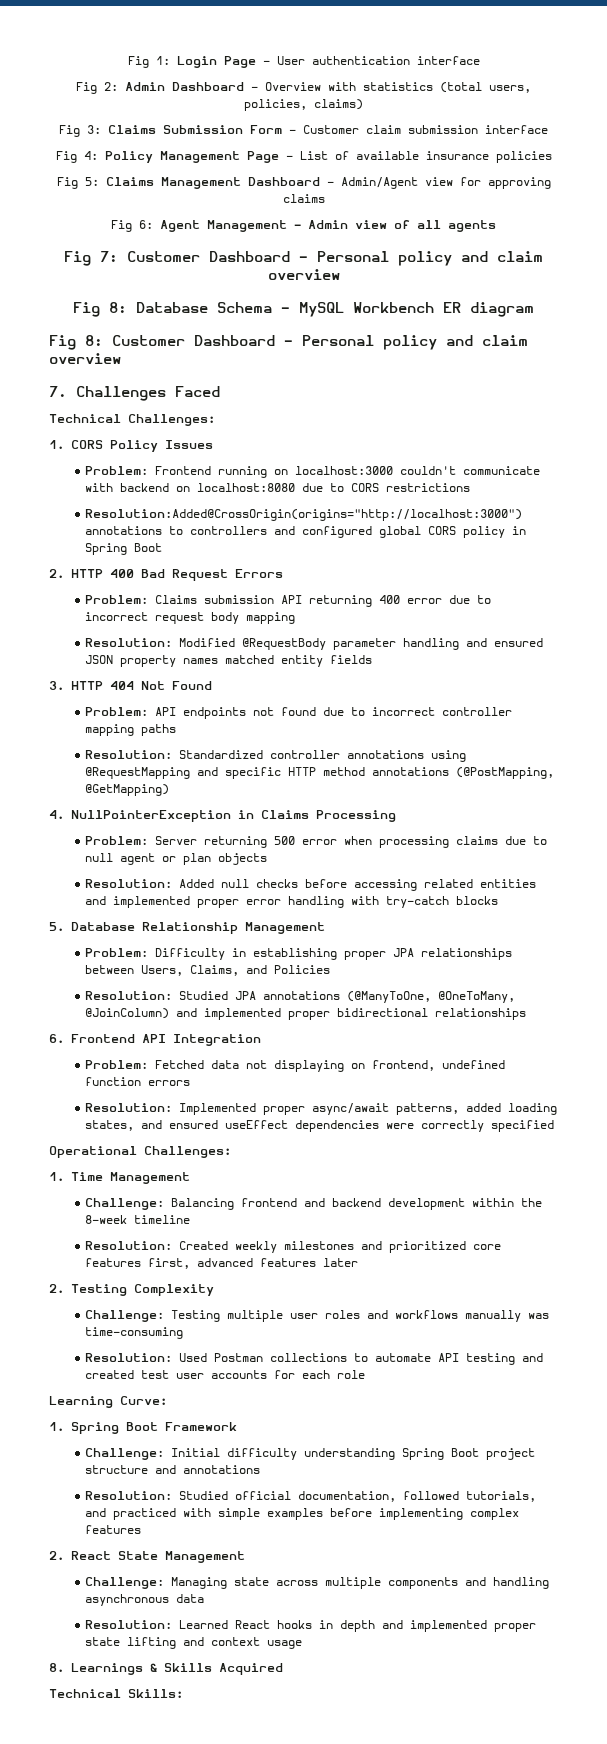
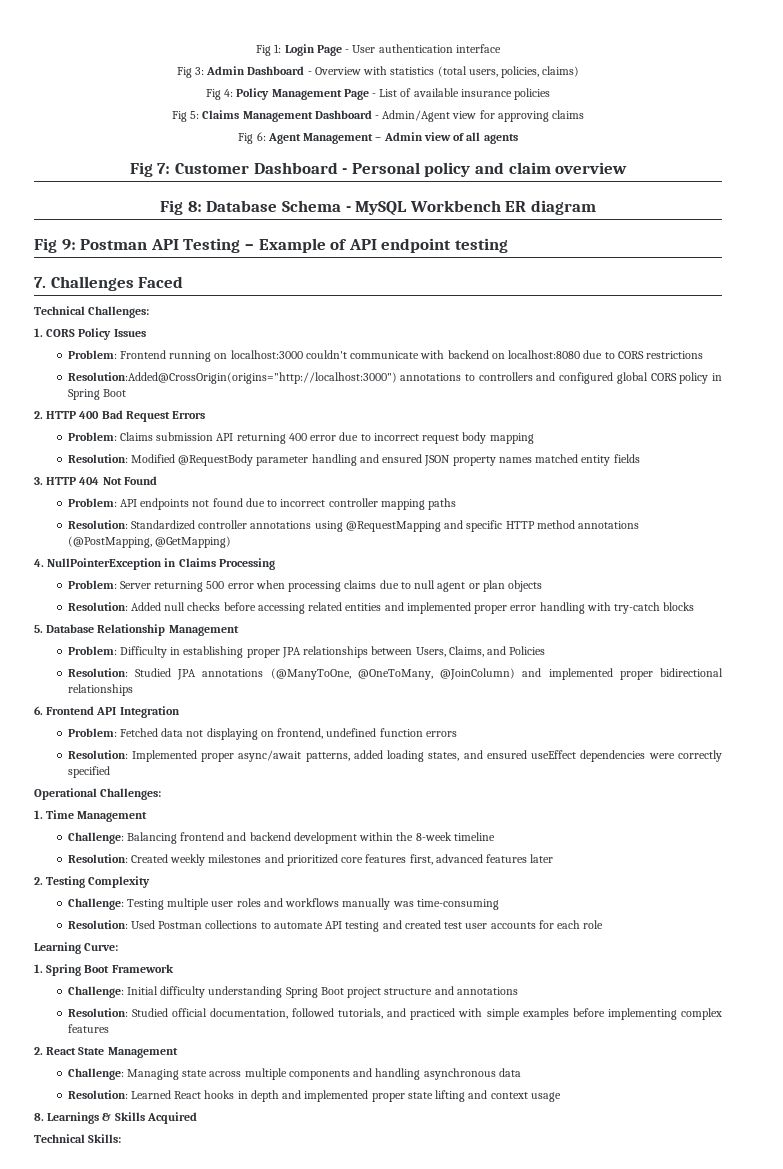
- Fig 2: Admin Dashboard - Overview with statistics (total users, policies, claims)
+ Fig 3: Admin Dashboard - Overview with statistics (total users, policies, claims)
- Fig 3: Claims Submission Form - Customer claim submission interface
- Fig 8: Customer Dashboard - Personal policy and claim overview
+ Fig 9: Postman API Testing – Example of API endpoint testing

